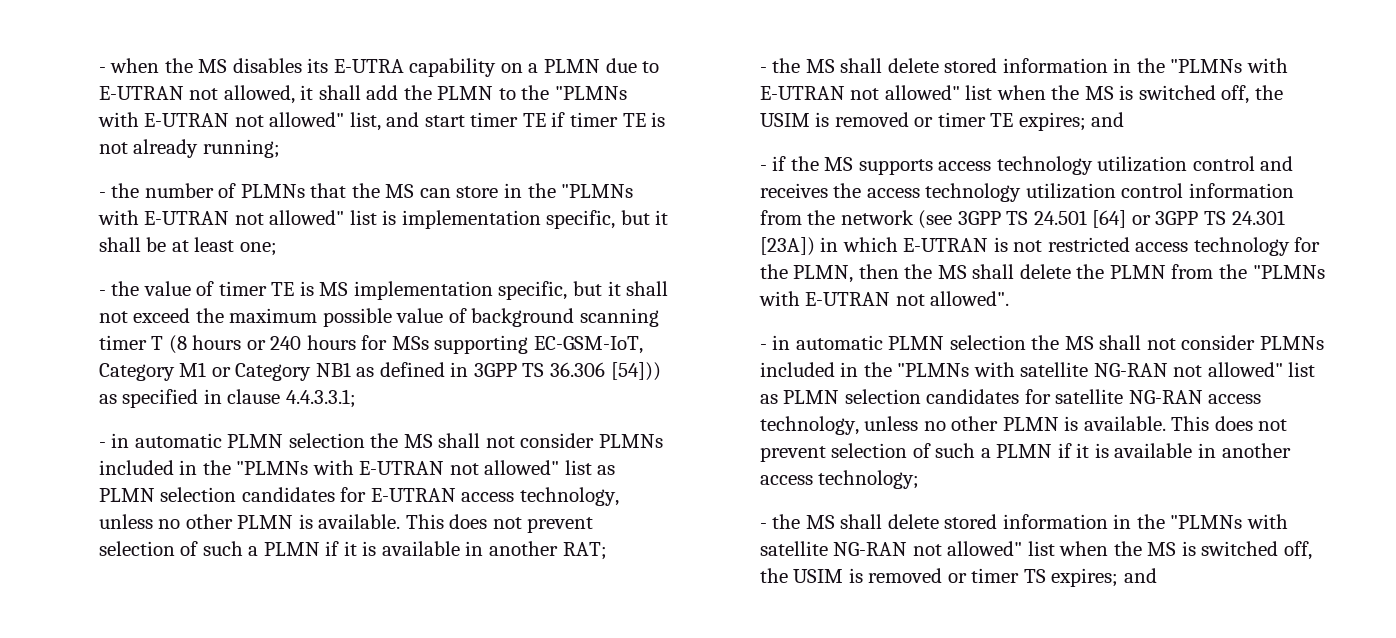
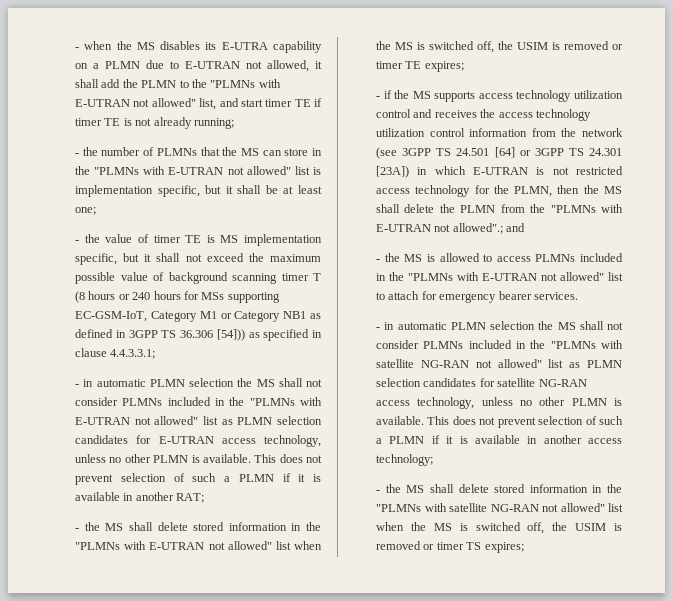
- - the MS shall delete stored information in the "PLMNs with E-UTRAN not allowed" list when the MS is switched off, the USIM is removed or timer TE expires; and
+ - the MS shall delete stored information in the "PLMNs with E-UTRAN not allowed" list when the MS is switched off, the USIM is removed or timer TE expires;
- - if the MS supports access technology utilization control and receives the access technology utilization control information from the network (see 3GPP TS 24.501 [64] or 3GPP TS 24.301 [23A]) in which E-UTRAN is not restricted access technology for the PLMN, then the MS shall delete the PLMN from the "PLMNs with E-UTRAN not allowed".
+ - if the MS supports access technology utilization control and receives the access technology utilization control information from the network (see 3GPP TS 24.501 [64] or 3GPP TS 24.301 [23A]) in which E-UTRAN is not restricted access technology for the PLMN, then the MS shall delete the PLMN from the "PLMNs with E-UTRAN not allowed".; and
+ - the MS is allowed to access PLMNs included in the "PLMNs with E-UTRAN not allowed" list to attach for emergency bearer services.
- - the MS shall delete stored information in the "PLMNs with satellite NG-RAN not allowed" list when the MS is switched off, the USIM is removed or timer TS expires; and
+ - the MS shall delete stored information in the "PLMNs with satellite NG-RAN not allowed" list when the MS is switched off, the USIM is removed or timer TS expires;

